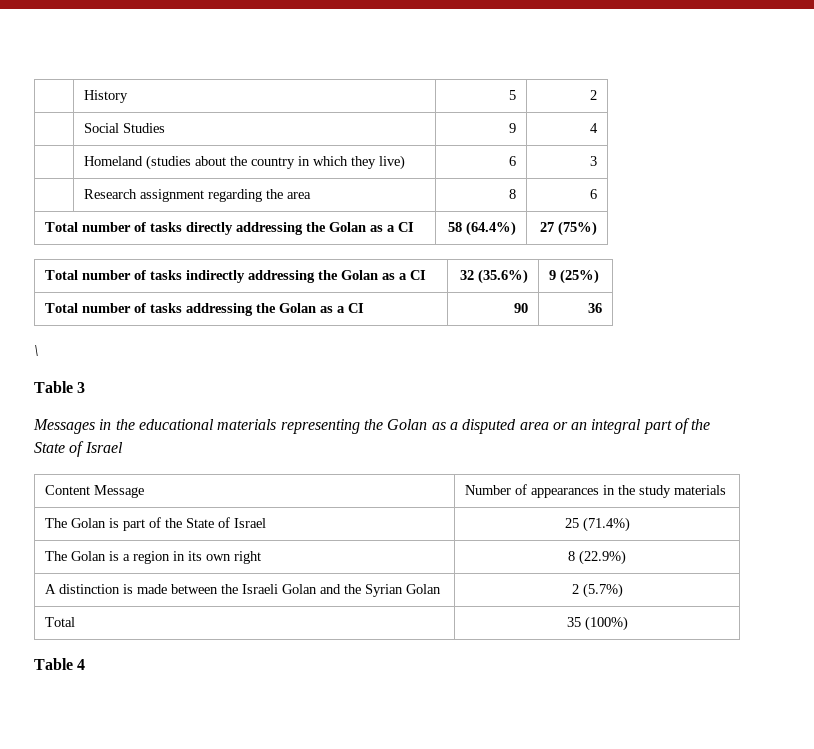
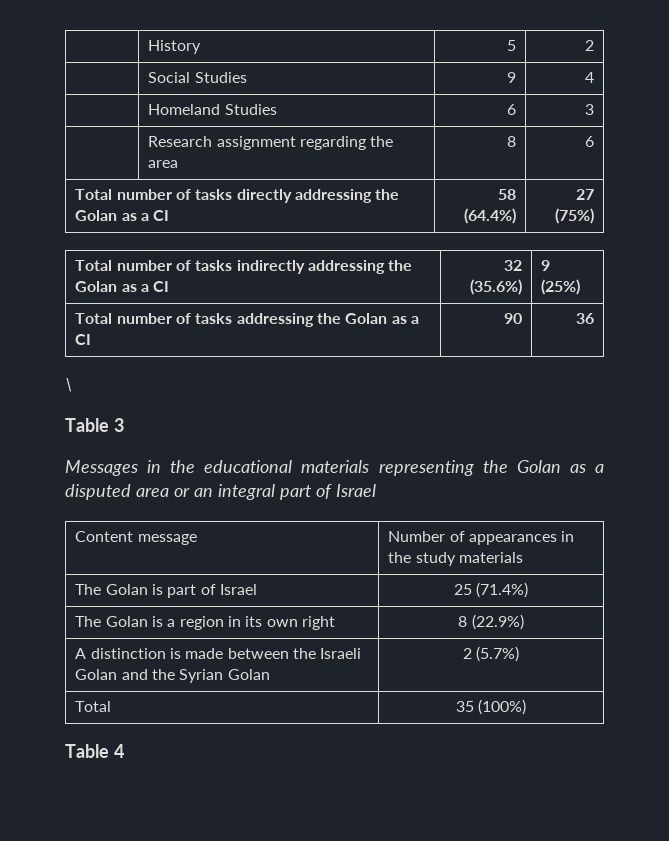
- | Homeland (studies about the country in which they live) | 6 | 3
+ | Homeland Studies | 6 | 3
- Messages in the educational materials representing the Golan as a disputed area or an integral part of the State of Israel
+ Messages in the educational materials representing the Golan as a disputed area or an integral part of Israel
- Content Message | Number of appearances in the study materials
+ Content message | Number of appearances in the study materials
- The Golan is part of the State of Israel | 25 (71.4%)
+ The Golan is part of Israel | 25 (71.4%)

